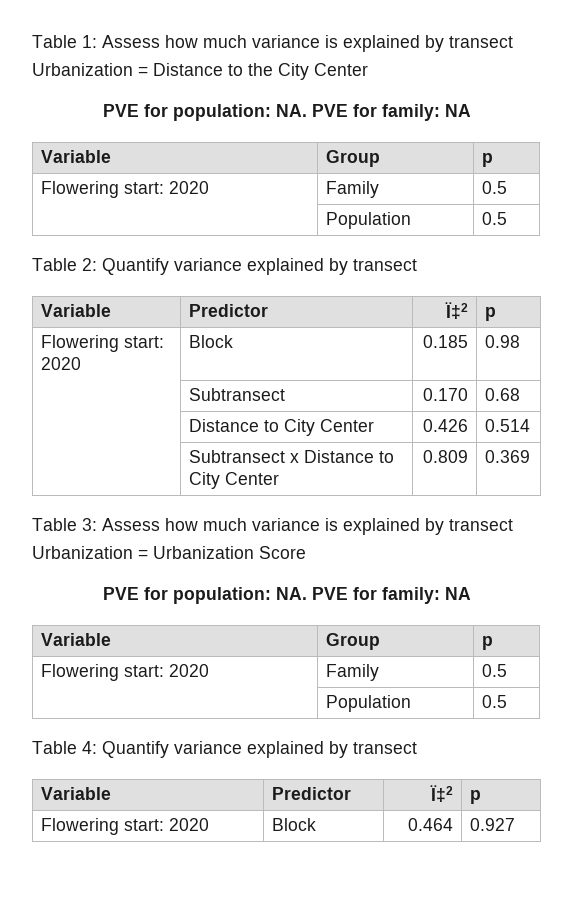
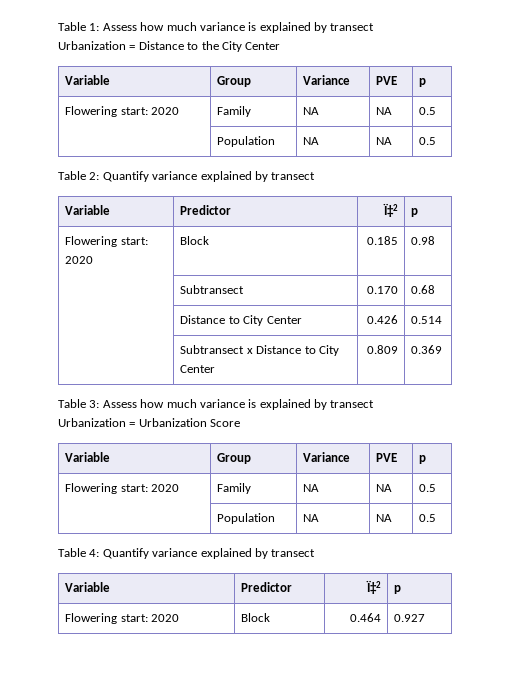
  Urbanization = Distance to the City Center
- PVE for population: NA. PVE for family: NA
- Variable | Group | p
- Flowering start: 2020 | Family | 0.5
- | Population | 0.5
+ Variable | Group | Variance | PVE | p
+ Flowering start: 2020 | Family | NA | NA | 0.5
+ | Population | NA | NA | 0.5
  Urbanization = Urbanization Score
- PVE for population: NA. PVE for family: NA
- Variable | Group | p
- Flowering start: 2020 | Family | 0.5
- | Population | 0.5
+ Variable | Group | Variance | PVE | p
+ Flowering start: 2020 | Family | NA | NA | 0.5
+ | Population | NA | NA | 0.5

